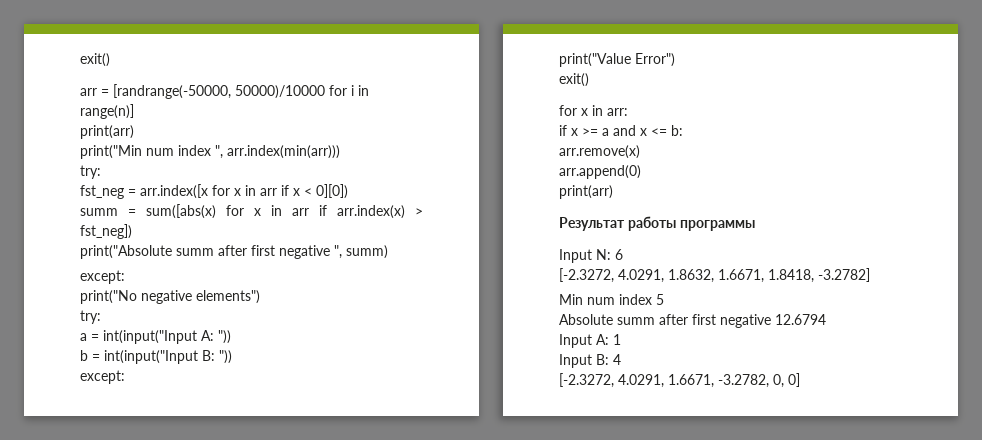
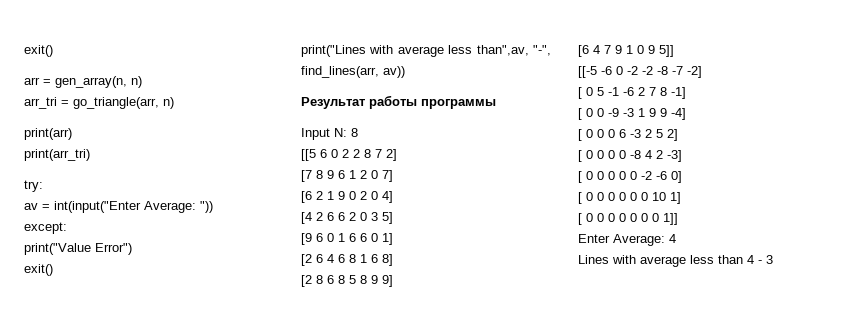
- arr = [randrange(-50000, 50000)/10000 for i in range(n)]
+ arr = gen_array(n, n)
+ arr_tri = go_triangle(arr, n)
  print(arr)
- print("Min num index ", arr.index(min(arr)))
+ print(arr_tri)
  try:
- fst_neg = arr.index([x for x in arr if x < 0][0])
- summ = sum([abs(x) for x in arr if arr.index(x) > fst_neg])
- print("Absolute summ after first negative ", summ)
- except:
- print("No negative elements")
- try:
- a = int(input("Input A: "))
- b = int(input("Input B: "))
+ av = int(input("Enter Average: "))
- for x in arr:
- if x >= a and x <= b:
- arr.remove(x)
- arr.append(0)
- print(arr)
+ print("Lines with average less than",av, "-", find_lines(arr, av))
- Input N: 6
- [-2.3272, 4.0291, 1.8632, 1.6671, 1.8418, -3.2782]
- Min num index 5
- Absolute summ after first negative 12.6794
- Input A: 1
- Input B: 4
- [-2.3272, 4.0291, 1.6671, -3.2782, 0, 0]
+ Input N: 8
+ [[5 6 0 2 2 8 7 2]
+ [7 8 9 6 1 2 0 7]
+ [6 2 1 9 0 2 0 4]
+ [4 2 6 6 2 0 3 5]
+ [9 6 0 1 6 6 0 1]
+ [2 6 4 6 8 1 6 8]
+ [2 8 6 8 5 8 9 9]
+ [6 4 7 9 1 0 9 5]]
+ [[-5 -6 0 -2 -2 -8 -7 -2]
+ [ 0 5 -1 -6 2 7 8 -1]
+ [ 0 0 -9 -3 1 9 9 -4]
+ [ 0 0 0 6 -3 2 5 2]
+ [ 0 0 0 0 -8 4 2 -3]
+ [ 0 0 0 0 0 -2 -6 0]
+ [ 0 0 0 0 0 0 10 1]
+ [ 0 0 0 0 0 0 0 1]]
+ Enter Average: 4
+ Lines with average less than 4 - 3

